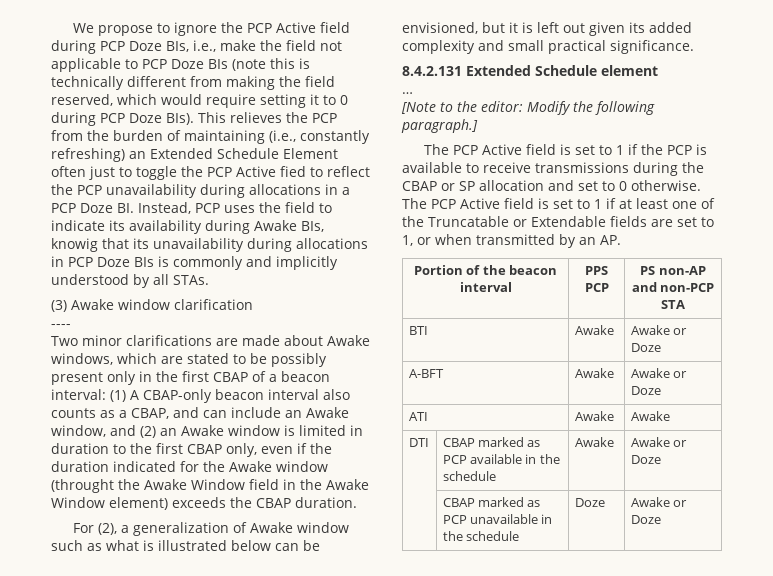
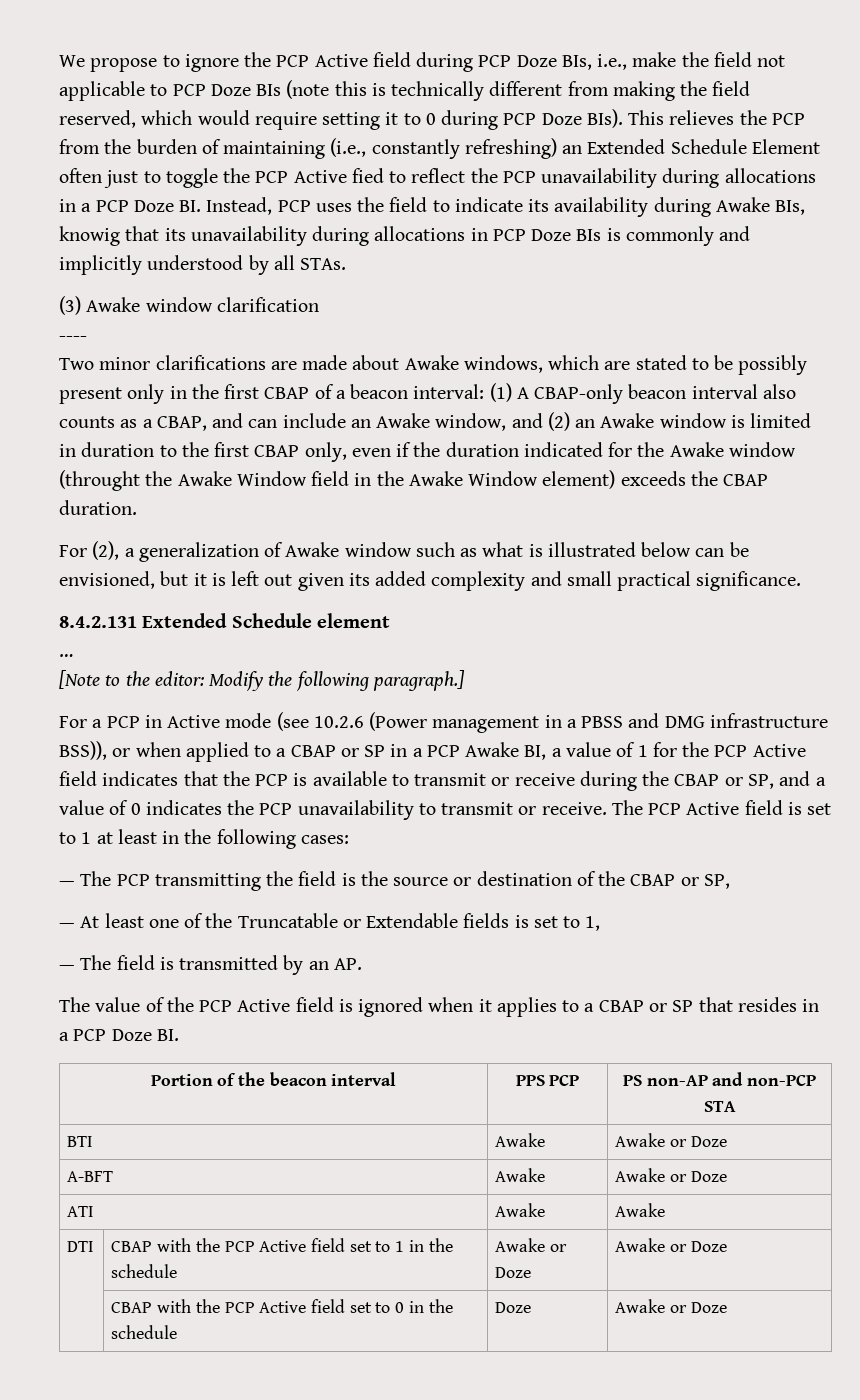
- The PCP Active field is set to 1 if the PCP is available to receive transmissions during the CBAP or SP allocation and set to 0 otherwise. The PCP Active field is set to 1 if at least one of the Truncatable or Extendable fields are set to 1, or when transmitted by an AP.
+ For a PCP in Active mode (see 10.2.6 (Power management in a PBSS and DMG infrastructure BSS)), or when applied to a CBAP or SP in a PCP Awake BI, a value of 1 for the PCP Active field indicates that the PCP is available to transmit or receive during the CBAP or SP, and a value of 0 indicates the PCP unavailability to transmit or receive. The PCP Active field is set to 1 at least in the following cases:
+ — The PCP transmitting the field is the source or destination of the CBAP or SP,
+ — At least one of the Truncatable or Extendable fields is set to 1,
+ — The field is transmitted by an AP.
+ The value of the PCP Active field is ignored when it applies to a CBAP or SP that resides in a PCP Doze BI.
- DTI | CBAP marked as PCP available in the schedule | Awake | Awake or Doze
+ DTI | CBAP with the PCP Active field set to 1 in the schedule | Awake or Doze | Awake or Doze
- | CBAP marked as PCP unavailable in the schedule | Doze | Awake or Doze
+ | CBAP with the PCP Active field set to 0 in the schedule | Doze | Awake or Doze

